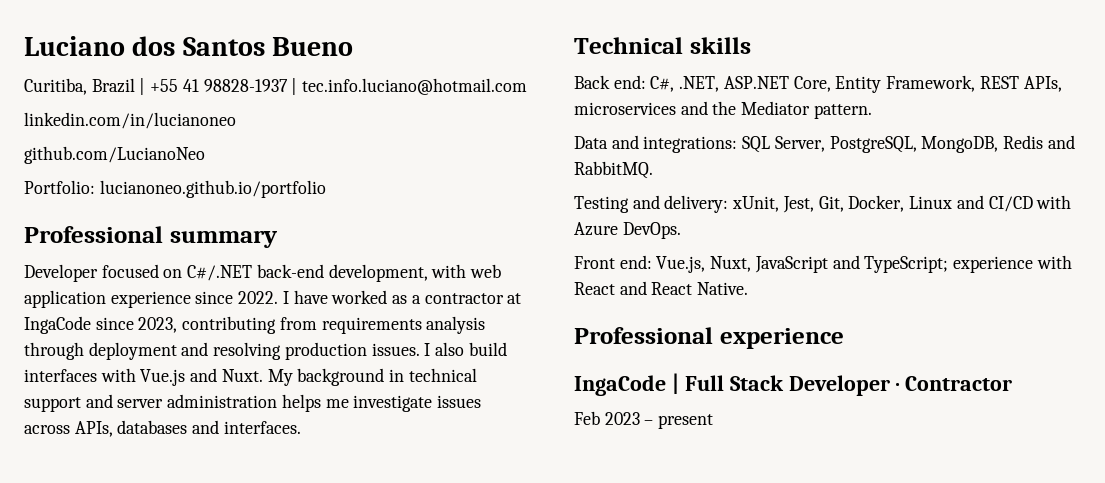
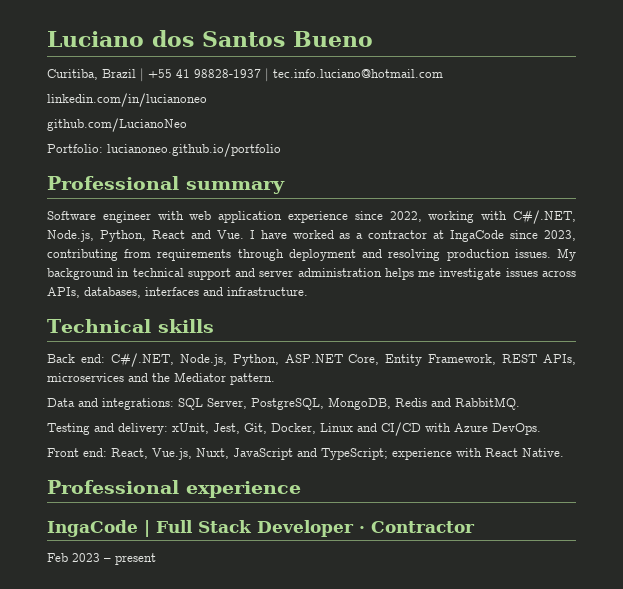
- Developer focused on C#/.NET back-end development, with web application experience since 2022. I have worked as a contractor at IngaCode since 2023, contributing from requirements analysis through deployment and resolving production issues.
+ Software engineer with web application experience since 2022, working with C#/.NET, Node.js, Python, React and Vue. I have worked as a contractor at IngaCode since 2023, contributing from requirements through deployment and resolving production issues.
- I also build interfaces with Vue.js and Nuxt.
- My background in technical support and server administration helps me investigate issues across APIs, databases and interfaces.
+ My background in technical support and server administration helps me investigate issues across APIs, databases, interfaces and infrastructure.
- Back end: C#, .NET, ASP.NET Core, Entity Framework, REST APIs, microservices and the Mediator pattern.
+ Back end: C#/.NET, Node.js, Python, ASP.NET Core, Entity Framework, REST APIs, microservices and the Mediator pattern.
- Front end: Vue.js, Nuxt, JavaScript and TypeScript; experience with React and React Native.
+ Front end: React, Vue.js, Nuxt, JavaScript and TypeScript; experience with React Native.

